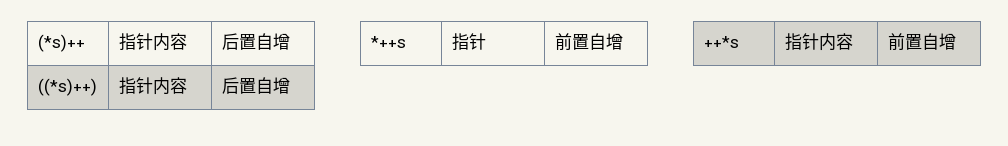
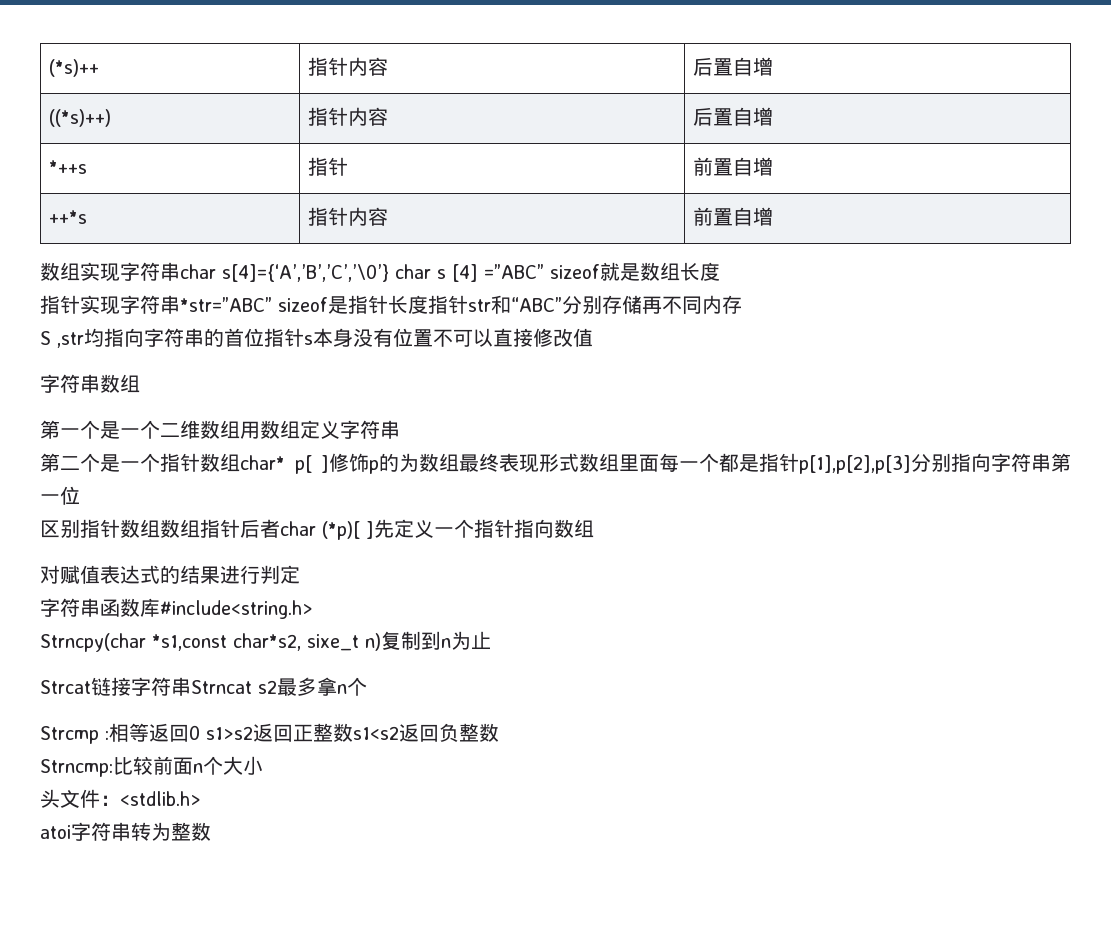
+ 数组实现字符串char s[4]={‘A’,’B’,’C’,’\0’} char s [4] =”ABC” sizeof就是数组长度
+ 指针实现字符串*str=”ABC” sizeof是指针长度指针str和“ABC”分别存储再不同内存
+ S ,str均指向字符串的首位指针s本身没有位置不可以直接修改值
+ 字符串数组
+ 第一个是一个二维数组用数组定义字符串
+ 第二个是一个指针数组char* p[ ]修饰p的为数组最终表现形式数组里面每一个都是指针p[1],p[2],p[3]分别指向字符串第一位
+ 区别指针数组数组指针后者char (*p)[ ]先定义一个指针指向数组
+ 对赋值表达式的结果进行判定
+ 字符串函数库#include<string.h>
+ Strncpy(char *s1,const char*s2, sixe_t n)复制到n为止
+ Strcat链接字符串Strncat s2最多拿n个
+ Strcmp :相等返回0 s1>s2返回正整数s1<s2返回负整数
+ Strncmp:比较前面n个大小
+ 头文件：<stdlib.h>
+ atoi字符串转为整数

